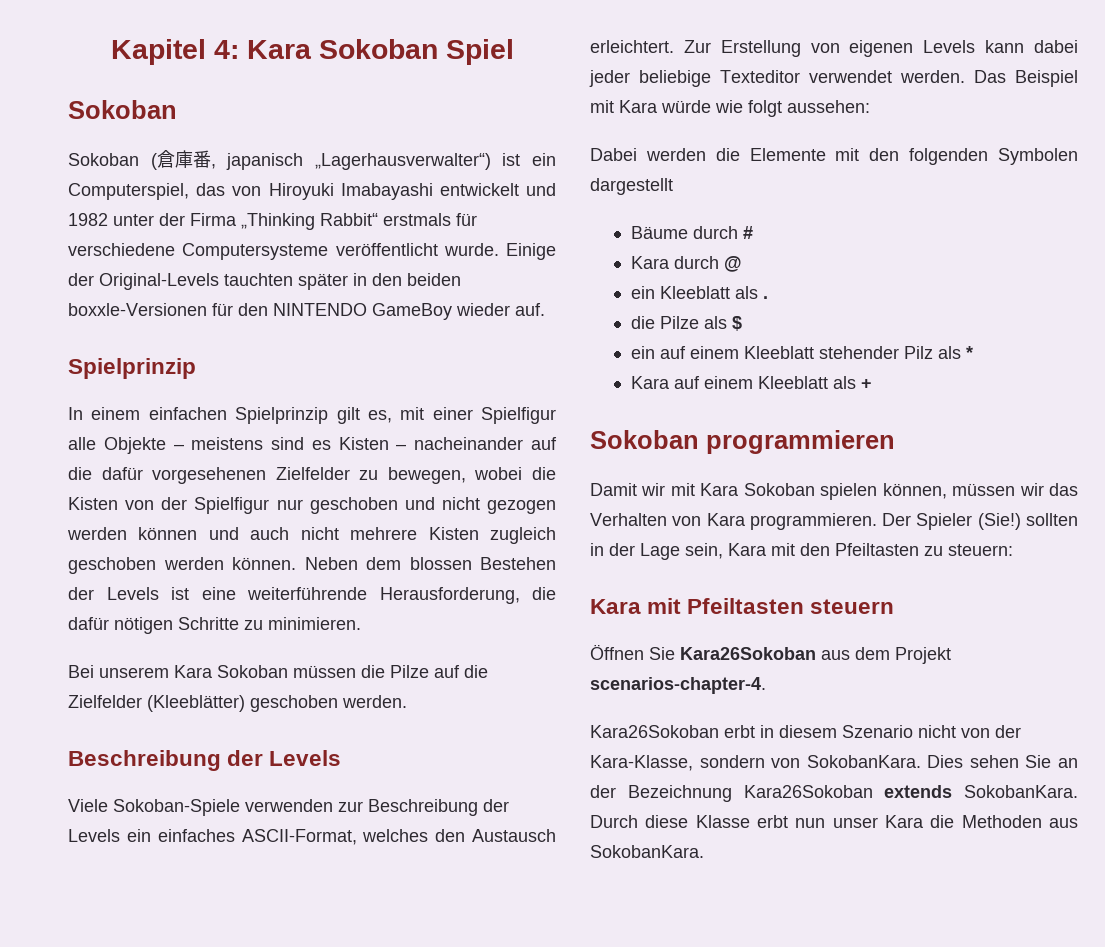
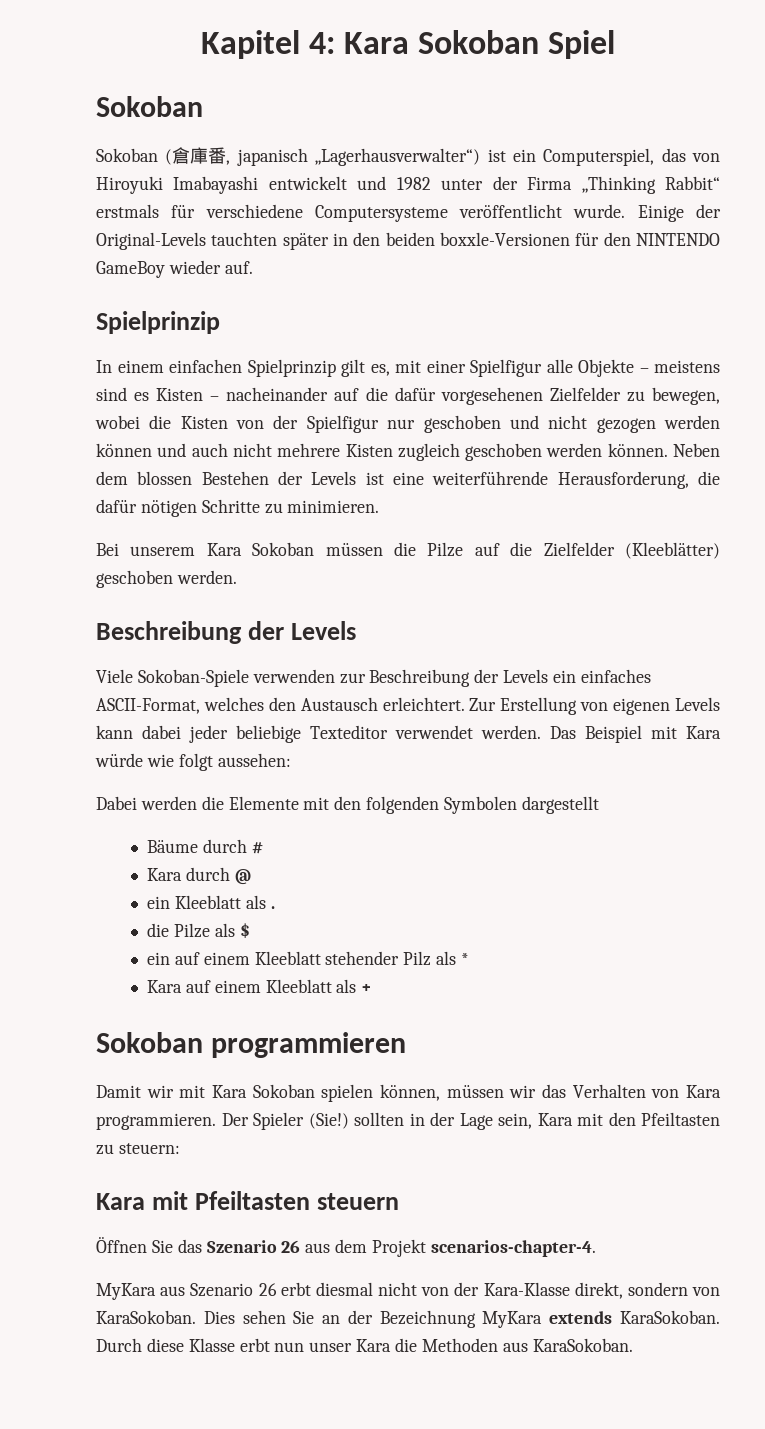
- Öffnen Sie Kara26Sokoban aus dem Projekt scenarios-chapter-4.
+ Öffnen Sie das Szenario 26 aus dem Projekt scenarios-chapter-4.
- Kara26Sokoban erbt in diesem Szenario nicht von der Kara-Klasse, sondern von SokobanKara.
+ MyKara aus Szenario 26 erbt diesmal nicht von der Kara-Klasse direkt, sondern von KaraSokoban.
- Dies sehen Sie an der Bezeichnung Kara26Sokoban extends SokobanKara.
+ Dies sehen Sie an der Bezeichnung MyKara extends KaraSokoban.
- Durch diese Klasse erbt nun unser Kara die Methoden aus SokobanKara.
+ Durch diese Klasse erbt nun unser Kara die Methoden aus KaraSokoban.

